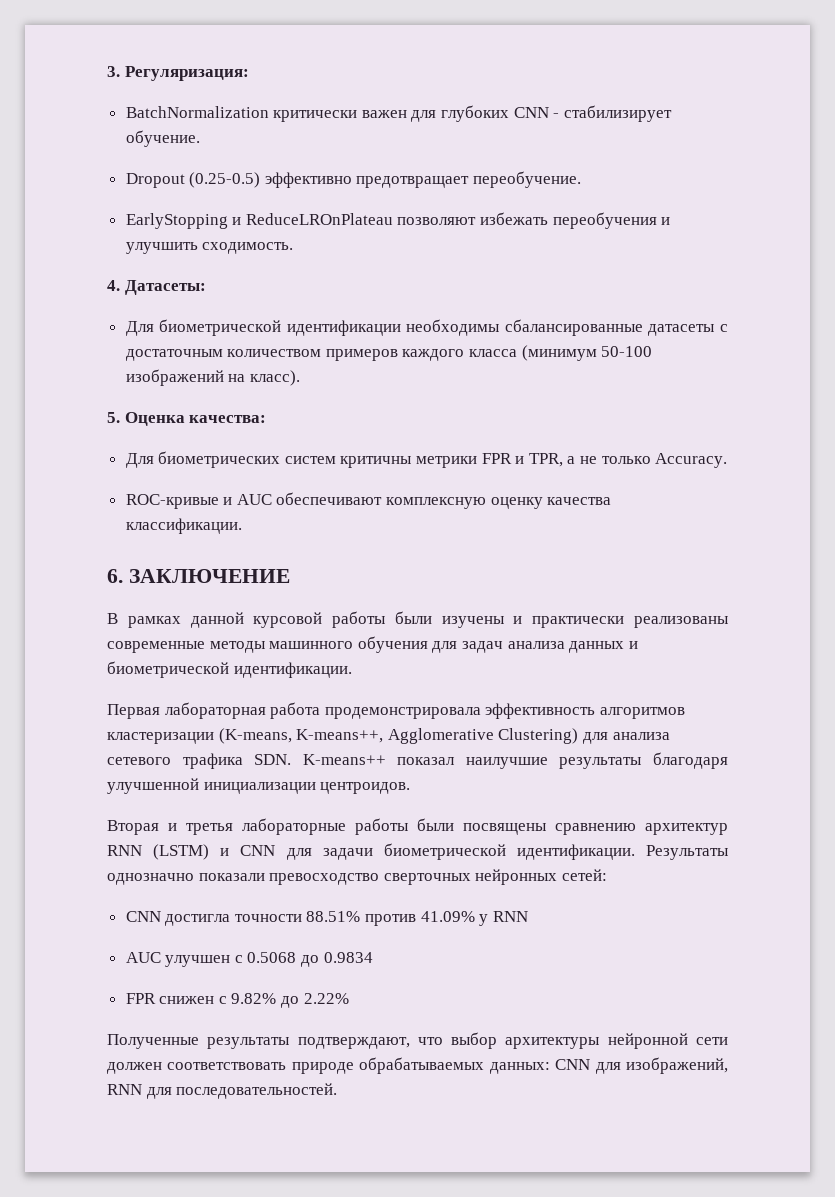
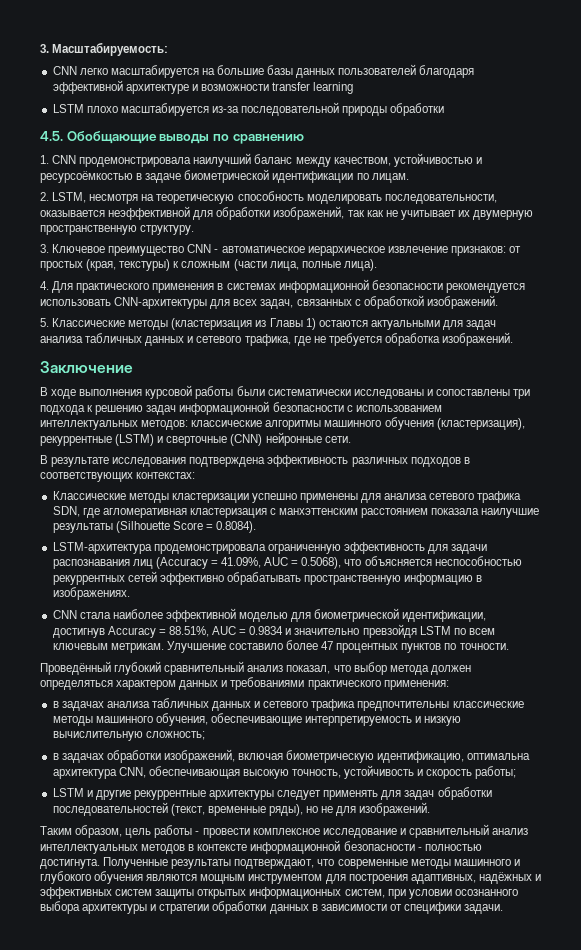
- 3. Регуляризация:
- BatchNormalization критически важен для глубоких CNN - стабилизирует обучение.
- Dropout (0.25-0.5) эффективно предотвращает переобучение.
- EarlyStopping и ReduceLROnPlateau позволяют избежать переобучения и улучшить сходимость.
- 4. Датасеты:
- Для биометрической идентификации необходимы сбалансированные датасеты с достаточным количеством примеров каждого класса (минимум 50-100 изображений на класс).
- 5. Оценка качества:
- Для биометрических систем критичны метрики FPR и TPR, а не только Accuracy.
- ROC-кривые и AUC обеспечивают комплексную оценку качества классификации.
- 6. ЗАКЛЮЧЕНИЕ
- В рамках данной курсовой работы были изучены и практически реализованы современные методы машинного обучения для задач анализа данных и биометрической идентификации.
- Первая лабораторная работа продемонстрировала эффективность алгоритмов кластеризации (K-means, K-means++, Agglomerative Clustering) для анализа сетевого трафика SDN. K-means++ показал наилучшие результаты благодаря улучшенной инициализации центроидов.
- Вторая и третья лабораторные работы были посвящены сравнению архитектур RNN (LSTM) и CNN для задачи биометрической идентификации. Результаты однозначно показали превосходство сверточных нейронных сетей:
- CNN достигла точности 88.51% против 41.09% у RNN
- AUC улучшен с 0.5068 до 0.9834
- FPR снижен с 9.82% до 2.22%
- Полученные результаты подтверждают, что выбор архитектуры нейронной сети должен соответствовать природе обрабатываемых данных: CNN для изображений, RNN для последовательностей.
+ 3. Масштабируемость:
+ CNN легко масштабируется на большие базы данных пользователей благодаря эффективной архитектуре и возможности transfer learning
+ LSTM плохо масштабируется из-за последовательной природы обработки
+ 4.5. Обобщающие выводы по сравнению
+ 1. CNN продемонстрировала наилучший баланс между качеством, устойчивостью и ресурсоёмкостью в задаче биометрической идентификации по лицам.
+ 2. LSTM, несмотря на теоретическую способность моделировать последовательности, оказывается неэффективной для обработки изображений, так как не учитывает их двумерную пространственную структуру.
+ 3. Ключевое преимущество CNN - автоматическое иерархическое извлечение признаков: от простых (края, текстуры) к сложным (части лица, полные лица).
+ 4. Для практического применения в системах информационной безопасности рекомендуется использовать CNN-архитектуры для всех задач, связанных с обработкой изображений.
+ 5. Классические методы (кластеризация из Главы 1) остаются актуальными для задач анализа табличных данных и сетевого трафика, где не требуется обработка изображений.
+ Заключение
+ В ходе выполнения курсовой работы были систематически исследованы и сопоставлены три подхода к решению задач информационной безопасности с использованием интеллектуальных методов: классические алгоритмы машинного обучения (кластеризация), рекуррентные (LSTM) и сверточные (CNN) нейронные сети.
+ В результате исследования подтверждена эффективность различных подходов в соответствующих контекстах:
+ Классические методы кластеризации успешно применены для анализа сетевого трафика SDN, где агломеративная кластеризация с манхэттенским расстоянием показала наилучшие результаты (Silhouette Score = 0.8084).
+ LSTM-архитектура продемонстрировала ограниченную эффективность для задачи распознавания лиц (Accuracy = 41.09%, AUC = 0.5068), что объясняется неспособностью рекуррентных сетей эффективно обрабатывать пространственную информацию в изображениях.
+ CNN стала наиболее эффективной моделью для биометрической идентификации, достигнув Accuracy = 88.51%, AUC = 0.9834 и значительно превзойдя LSTM по всем ключевым метрикам. Улучшение составило более 47 процентных пунктов по точности.
+ Проведённый глубокий сравнительный анализ показал, что выбор метода должен определяться характером данных и требованиями практического применения:
+ в задачах анализа табличных данных и сетевого трафика предпочтительны классические методы машинного обучения, обеспечивающие интерпретируемость и низкую вычислительную сложность;
+ в задачах обработки изображений, включая биометрическую идентификацию, оптимальна архитектура CNN, обеспечивающая высокую точность, устойчивость и скорость работы;
+ LSTM и другие рекуррентные архитектуры следует применять для задач обработки последовательностей (текст, временные ряды), но не для изображений.
+ Таким образом, цель работы - провести комплексное исследование и сравнительный анализ интеллектуальных методов в контексте информационной безопасности - полностью достигнута. Полученные результаты подтверждают, что современные методы машинного и глубокого обучения являются мощным инструментом для построения адаптивных, надёжных и эффективных систем защиты открытых информационных систем, при условии осознанного выбора архитектуры и стратегии обработки данных в зависимости от специфики задачи.

